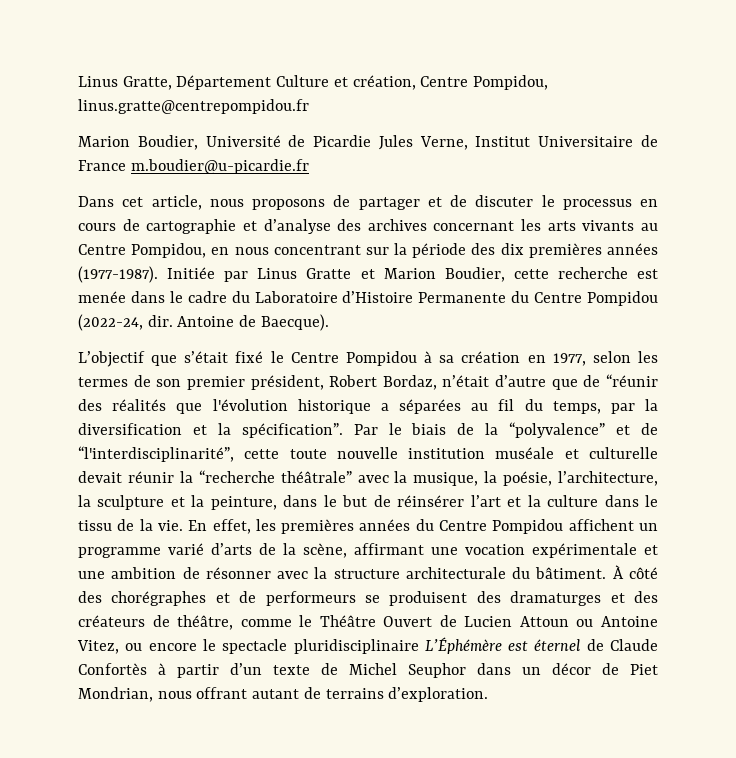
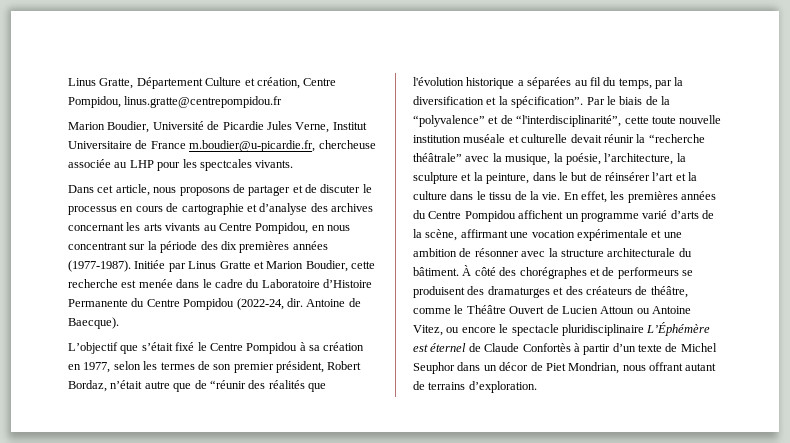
- Marion Boudier, Université de Picardie Jules Verne, Institut Universitaire de France m.boudier@u-picardie.fr
+ Marion Boudier, Université de Picardie Jules Verne, Institut Universitaire de France m.boudier@u-picardie.fr, chercheuse associée au LHP pour les spectcales vivants.
- L’objectif que s’était fixé le Centre Pompidou à sa création en 1977, selon les termes de son premier président, Robert Bordaz, n’était d’autre que de “réunir des réalités que l'évolution historique a séparées au fil du temps, par la diversification et la spécification”.
+ L’objectif que s’était fixé le Centre Pompidou à sa création en 1977, selon les termes de son premier président, Robert Bordaz, n’était autre que de “réunir des réalités que l'évolution historique a séparées au fil du temps, par la diversification et la spécification”.

